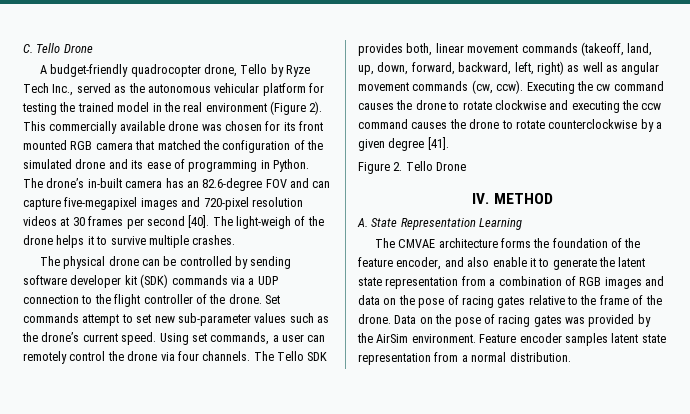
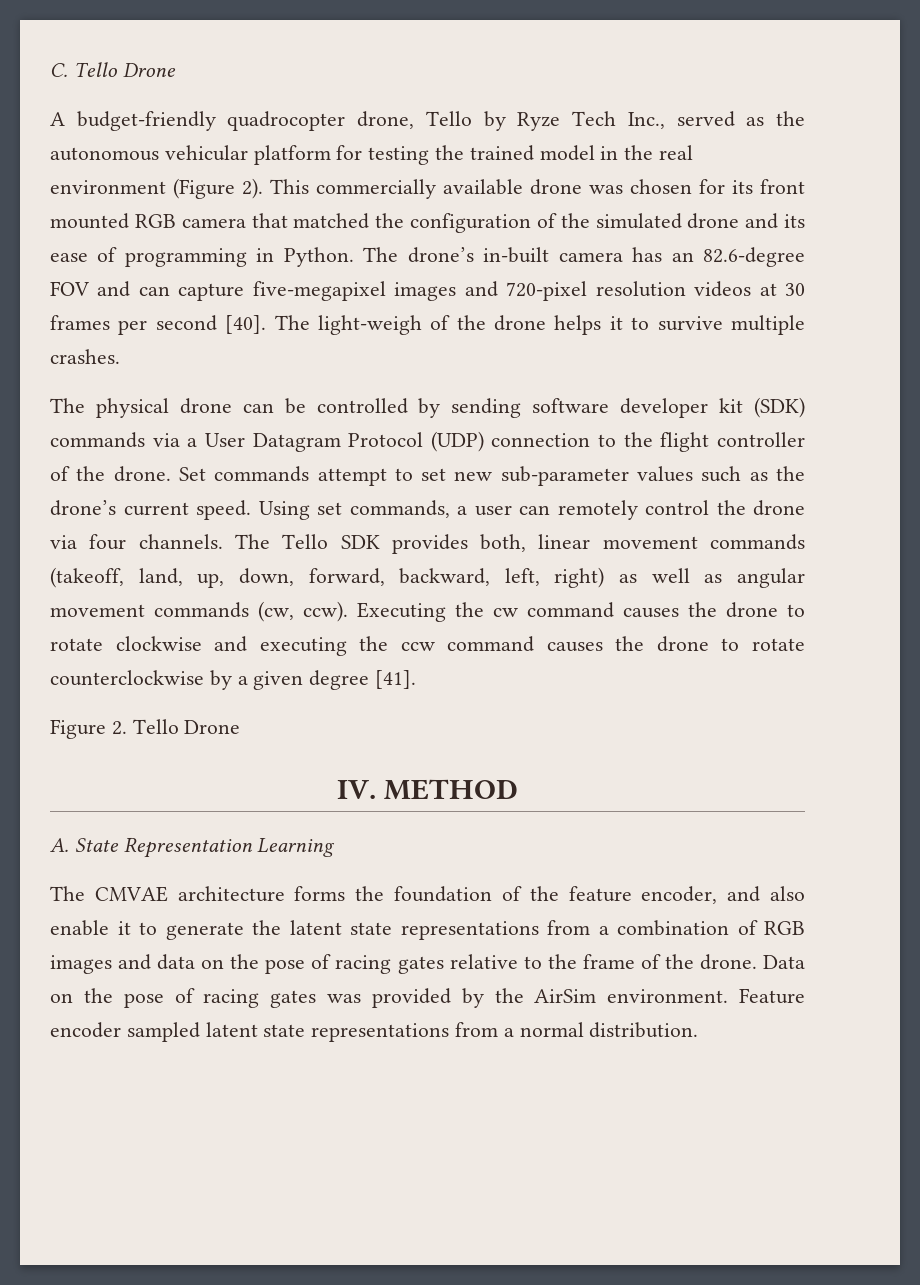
- The physical drone can be controlled by sending software developer kit (SDK) commands via a UDP connection to the flight controller of the drone.
+ The physical drone can be controlled by sending software developer kit (SDK) commands via a User Datagram Protocol (UDP) connection to the flight controller of the drone.
- The CMVAE architecture forms the foundation of the feature encoder, and also enable it to generate the latent state representation from a combination of RGB images and data on the pose of racing gates relative to the frame of the drone.
+ The CMVAE architecture forms the foundation of the feature encoder, and also enable it to generate the latent state representations from a combination of RGB images and data on the pose of racing gates relative to the frame of the drone.
- Feature encoder samples latent state representation from a normal distribution.
+ Feature encoder sampled latent state representations from a normal distribution.

